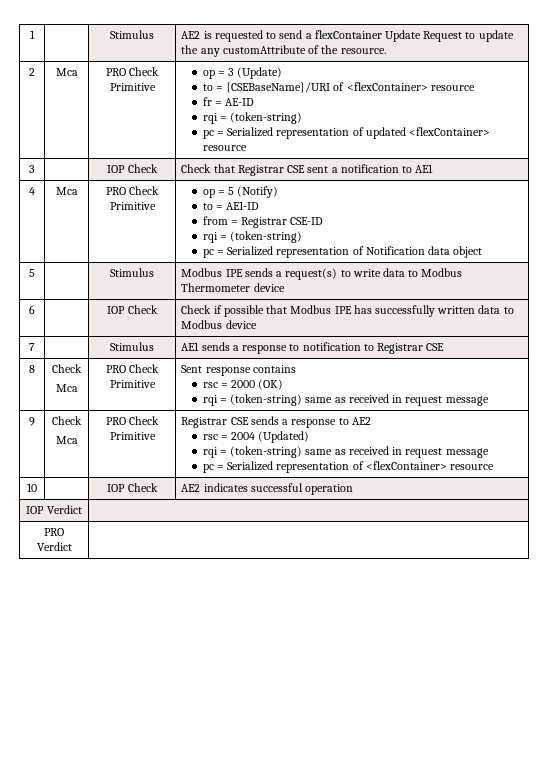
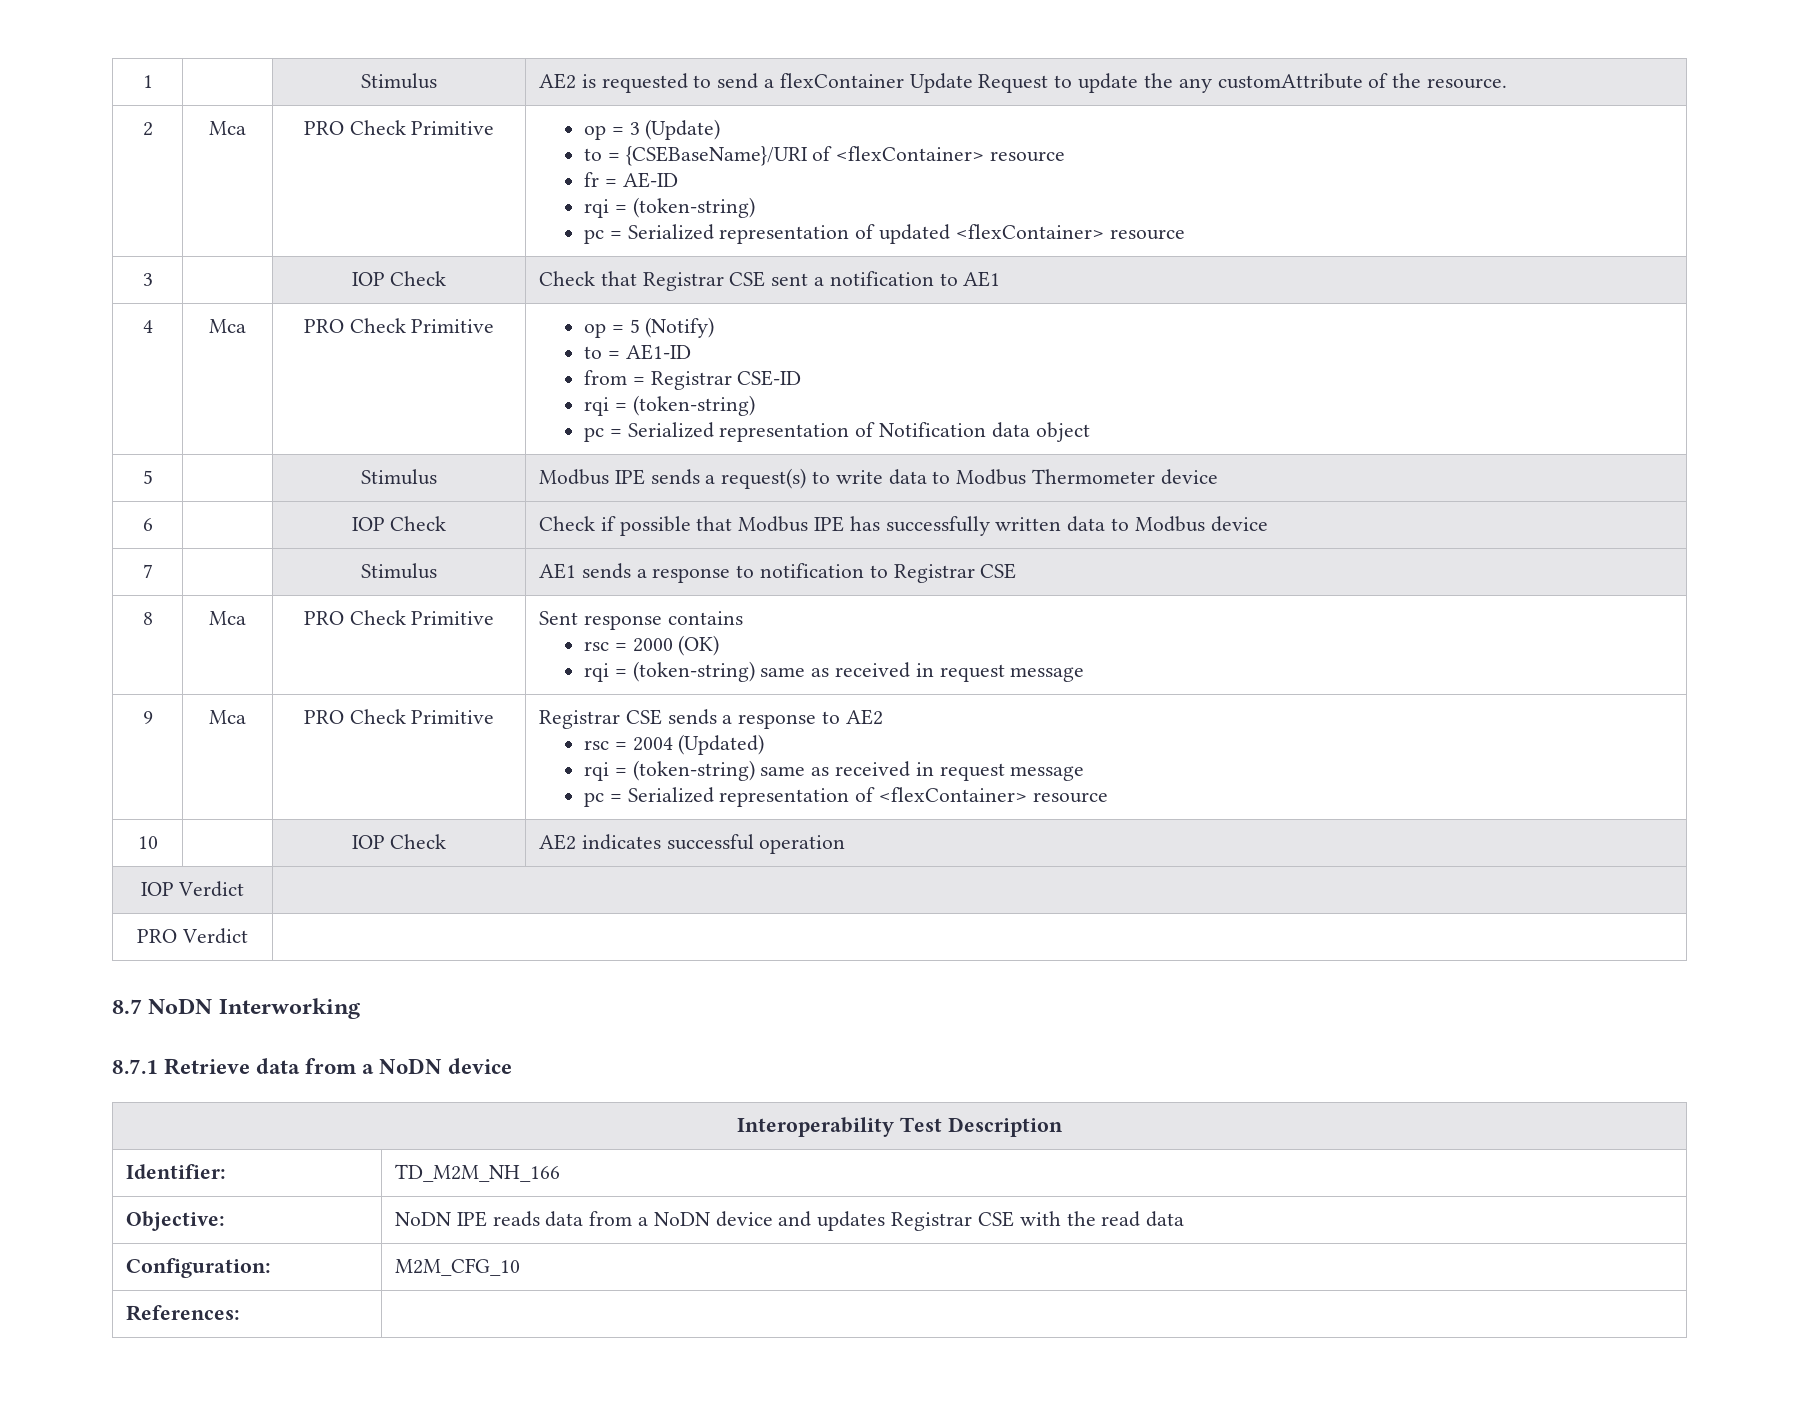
- 8 | Check
- Mca | PRO Check Primitive | Sent response contains
+ 8 | Mca | PRO Check Primitive | Sent response contains
- 9 | Check
- Mca | PRO Check Primitive | Registrar CSE sends a response to AE2
+ 9 | Mca | PRO Check Primitive | Registrar CSE sends a response to AE2
+ 8.7 NoDN Interworking
+ 8.7.1 Retrieve data from a NoDN device
+ Interoperability Test Description
+ Identifier: | TD_M2M_NH_166
+ Objective: | NoDN IPE reads data from a NoDN device and updates Registrar CSE with the read data
+ Configuration: | M2M_CFG_10
+ References: |

